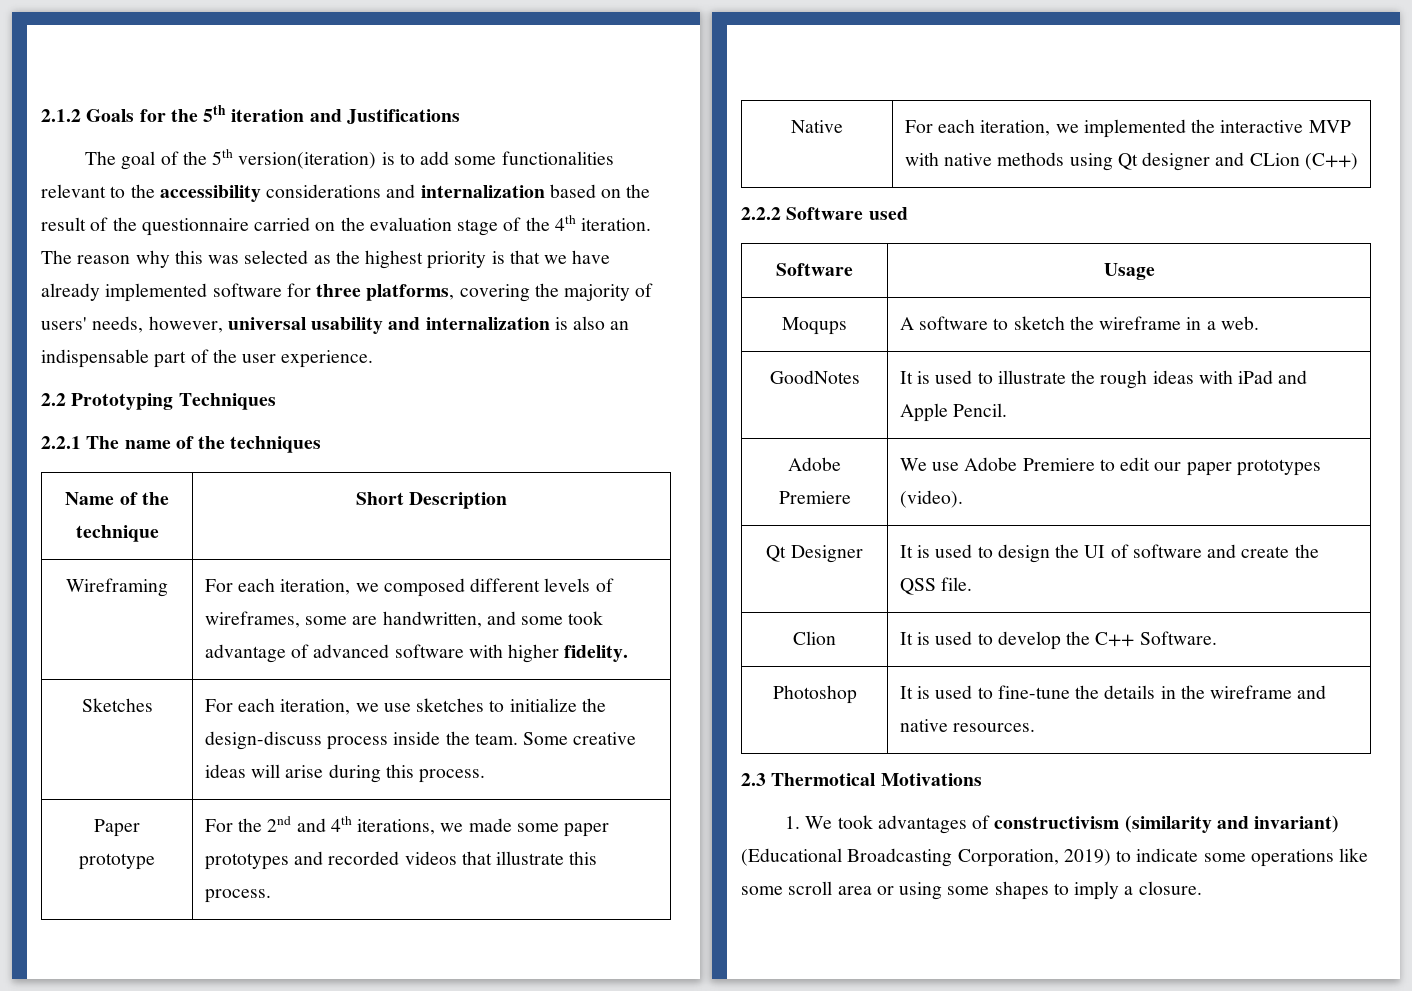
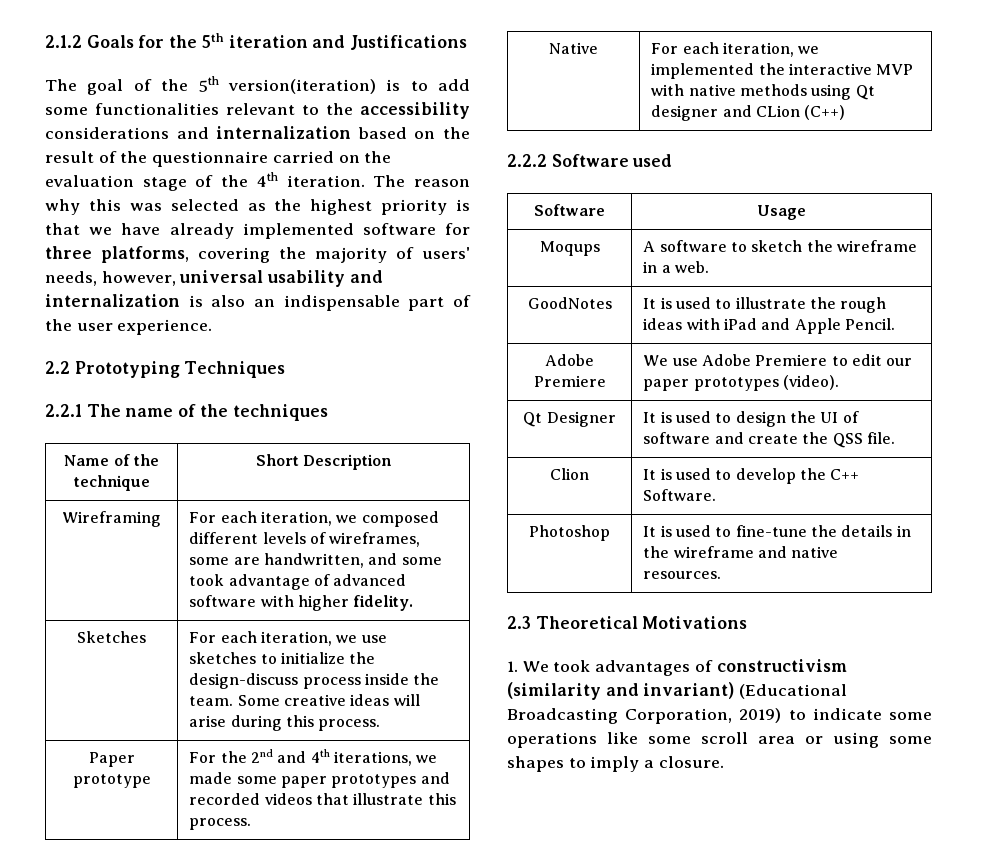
- 2.3 Thermotical Motivations
+ 2.3 Theoretical Motivations

